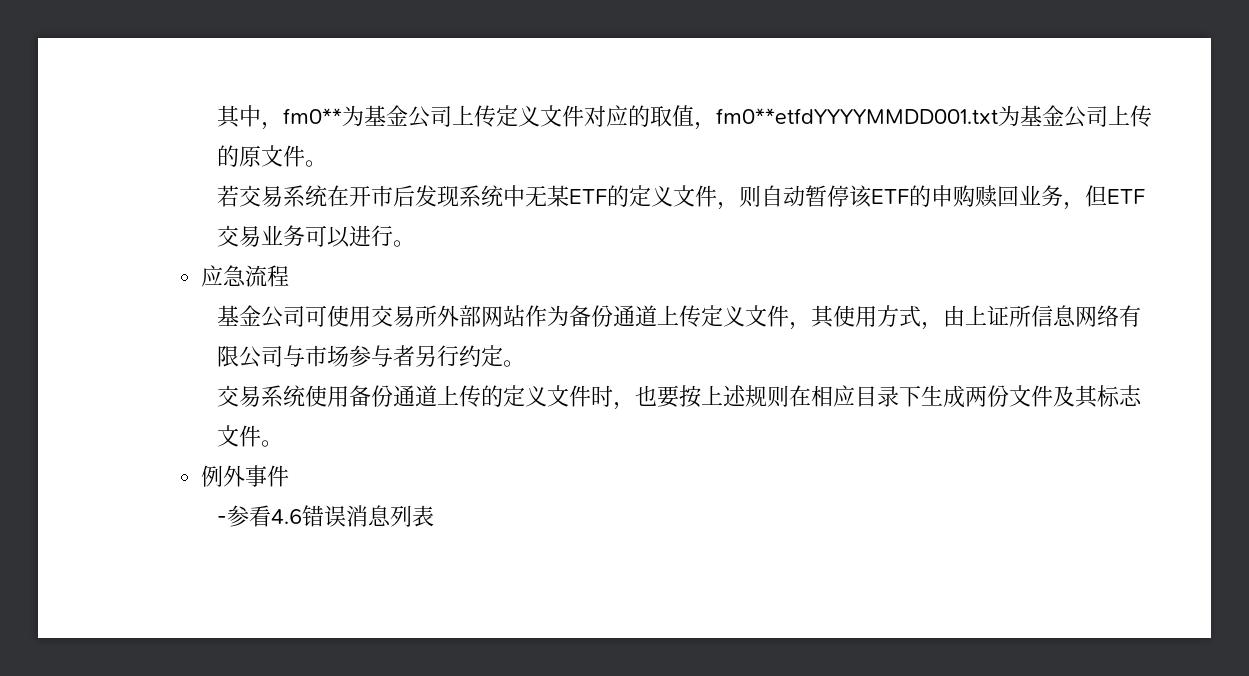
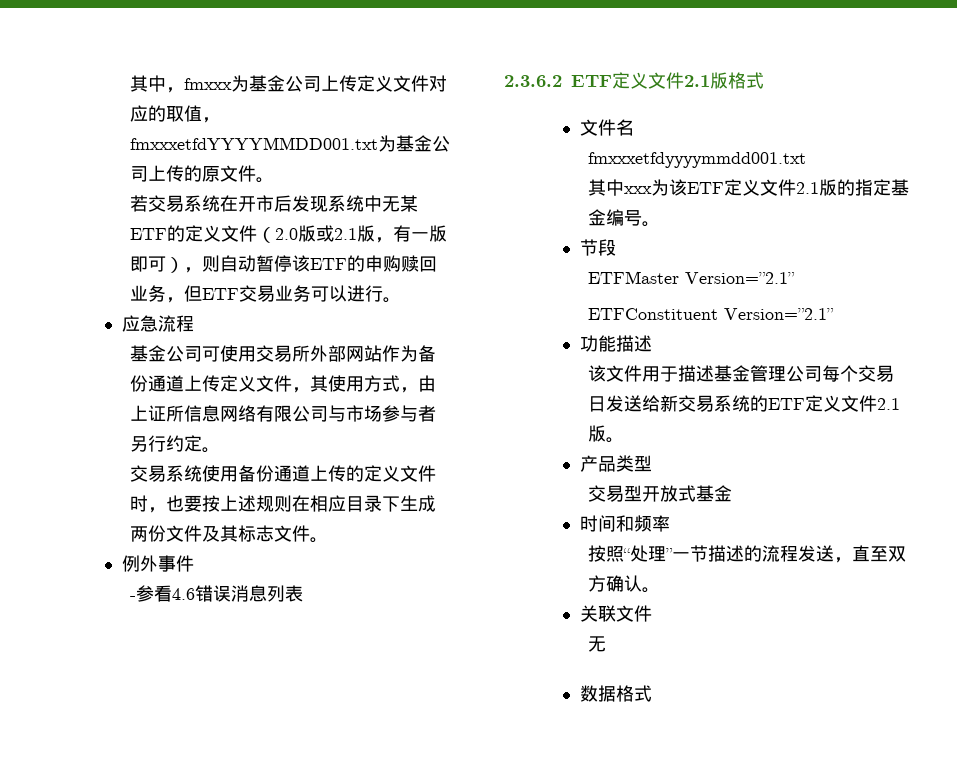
- 其中，fm0**为基金公司上传定义文件对应的取值，fm0**etfdYYYYMMDD001.txt为基金公司上传的原文件。
+ 其中，fmxxx为基金公司上传定义文件对应的取值，fmxxxetfdYYYYMMDD001.txt为基金公司上传的原文件。
- 若交易系统在开市后发现系统中无某ETF的定义文件，则自动暂停该ETF的申购赎回业务，但ETF交易业务可以进行。
+ 若交易系统在开市后发现系统中无某ETF的定义文件（2.0版或2.1版，有一版即可），则自动暂停该ETF的申购赎回业务，但ETF交易业务可以进行。
+ 2.3.6.2 ETF定义文件2.1版格式
+ 文件名
+ fmxxxetfdyyyymmdd001.txt
+ 其中xxx为该ETF定义文件2.1版的指定基金编号。
+ 节段
+ ETFMaster Version=”2.1”
+ ETFConstituent Version=”2.1”
+ 功能描述
+ 该文件用于描述基金管理公司每个交易日发送给新交易系统的ETF定义文件2.1版。
+ 产品类型
+ 交易型开放式基金
+ 时间和频率
+ 按照“处理”一节描述的流程发送，直至双方确认。
+ 关联文件
+ 无
+ 数据格式

